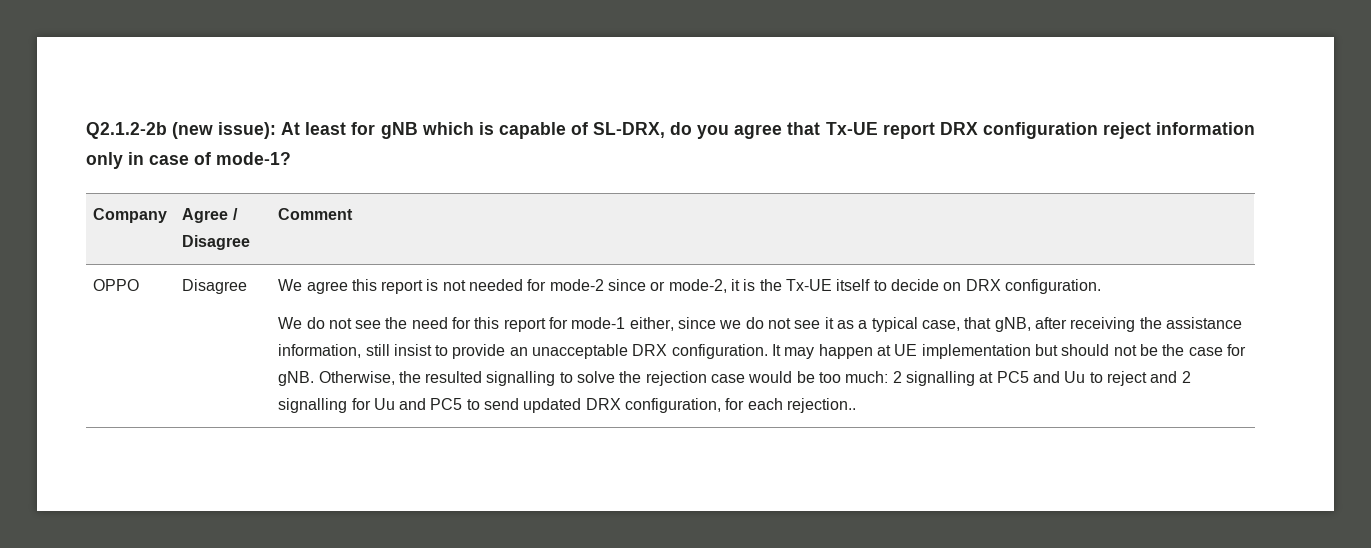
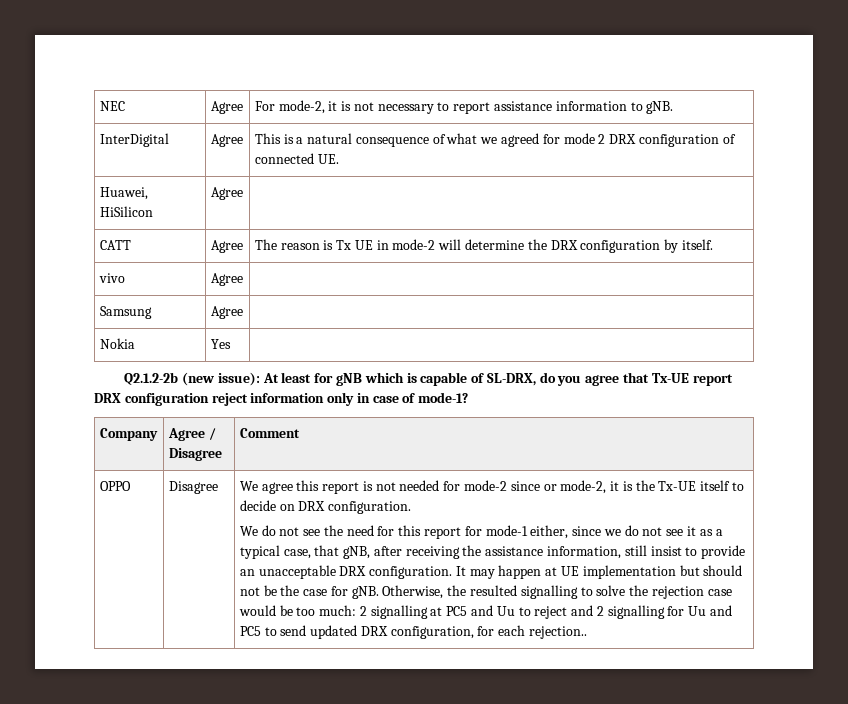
+ NEC | Agree | For mode-2, it is not necessary to report assistance information to gNB.
+ InterDigital | Agree | This is a natural consequence of what we agreed for mode 2 DRX configuration of connected UE.
+ Huawei, HiSilicon | Agree |
+ CATT | Agree | The reason is Tx UE in mode-2 will determine the DRX configuration by itself.
+ vivo | Agree |
+ Samsung | Agree |
+ Nokia | Yes |

